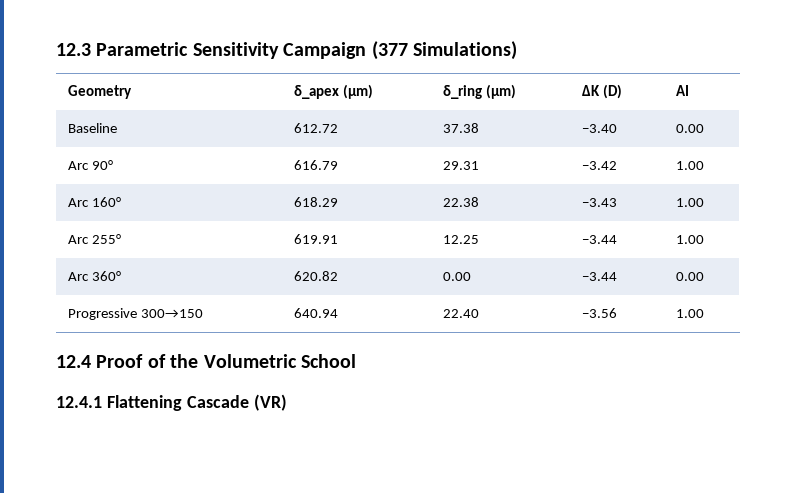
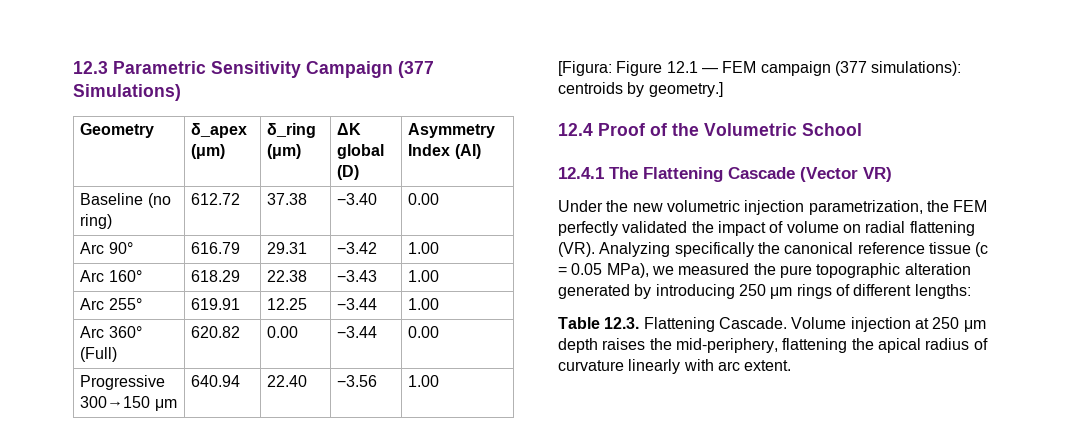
- Geometry | δ_apex (μm) | δ_ring (μm) | ΔK (D) | AI
+ Geometry | δ_apex (μm) | δ_ring (μm) | ΔK global (D) | Asymmetry Index (AI)
- Baseline | 612.72 | 37.38 | −3.40 | 0.00
+ Baseline (no ring) | 612.72 | 37.38 | −3.40 | 0.00
- Arc 360° | 620.82 | 0.00 | −3.44 | 0.00
+ Arc 360° (Full) | 620.82 | 0.00 | −3.44 | 0.00
- Progressive 300→150 | 640.94 | 22.40 | −3.56 | 1.00
+ Progressive 300→150 μm | 640.94 | 22.40 | −3.56 | 1.00
+ [Figura: Figure 12.1 — FEM campaign (377 simulations): centroids by geometry.]
- 12.4.1 Flattening Cascade (VR)
+ 12.4.1 The Flattening Cascade (Vector VR)
+ Under the new volumetric injection parametrization, the FEM perfectly validated the impact of volume on radial flattening (VR). Analyzing specifically the canonical reference tissue (c = 0.05 MPa), we measured the pure topographic alteration generated by introducing 250 μm rings of different lengths:
+ Table 12.3. Flattening Cascade. Volume injection at 250 μm depth raises the mid-periphery, flattening the apical radius of curvature linearly with arc extent.

